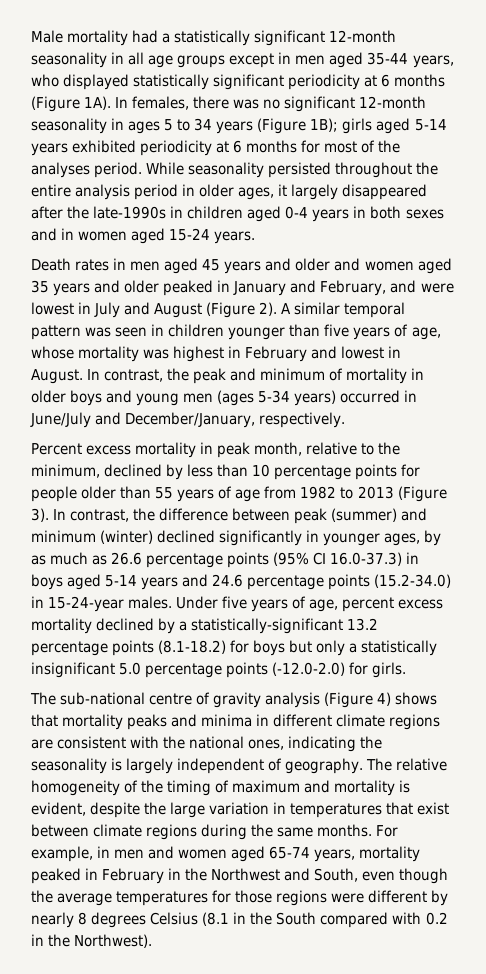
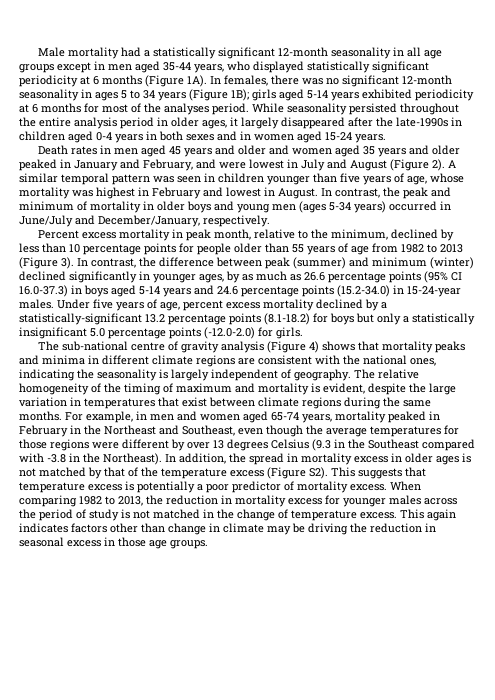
- For example, in men and women aged 65-74 years, mortality peaked in February in the Northwest and South, even though the average temperatures for those regions were different by nearly 8 degrees Celsius (8.1 in the South compared with 0.2 in the Northwest).
+ For example, in men and women aged 65-74 years, mortality peaked in February in the Northeast and Southeast, even though the average temperatures for those regions were different by over 13 degrees Celsius (9.3 in the Southeast compared with -3.8 in the Northeast). In addition, the spread in mortality excess in older ages is not matched by that of the temperature excess (Figure S2). This suggests that temperature excess is potentially a poor predictor of mortality excess. When comparing 1982 to 2013, the reduction in mortality excess for younger males across the period of study is not matched in the change of temperature excess. This again indicates factors other than change in climate may be driving the reduction in seasonal excess in those age groups.

